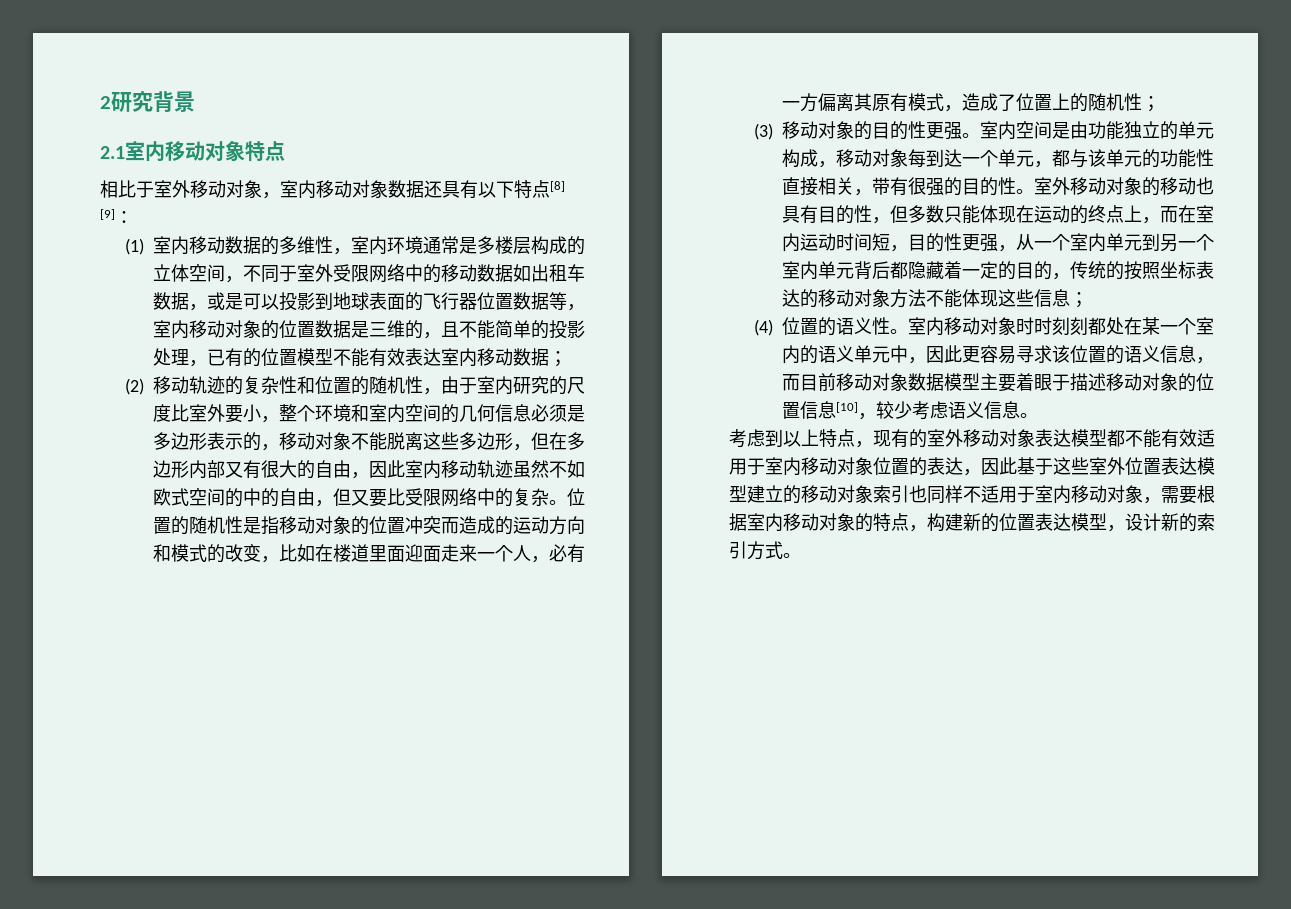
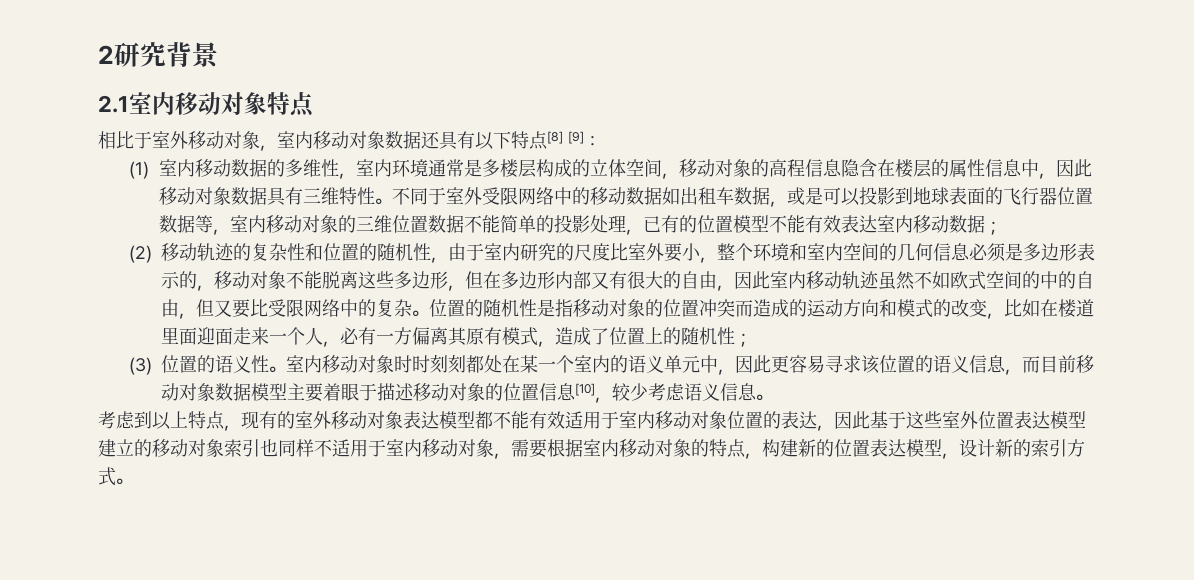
- (1)室内移动数据的多维性，室内环境通常是多楼层构成的立体空间，不同于室外受限网络中的移动数据如出租车数据，或是可以投影到地球表面的飞行器位置数据等，室内移动对象的位置数据是三维的，且不能简单的投影处理，已有的位置模型不能有效表达室内移动数据；
+ (1)室内移动数据的多维性，室内环境通常是多楼层构成的立体空间，移动对象的高程信息隐含在楼层的属性信息中，因此移动对象数据具有三维特性。不同于室外受限网络中的移动数据如出租车数据，或是可以投影到地球表面的飞行器位置数据等，室内移动对象的三维位置数据不能简单的投影处理，已有的位置模型不能有效表达室内移动数据；
- (3)移动对象的目的性更强。室内空间是由功能独立的单元构成，移动对象每到达一个单元，都与该单元的功能性直接相关，带有很强的目的性。室外移动对象的移动也具有目的性，但多数只能体现在运动的终点上，而在室内运动时间短，目的性更强，从一个室内单元到另一个室内单元背后都隐藏着一定的目的，传统的按照坐标表达的移动对象方法不能体现这些信息；
- (4)位置的语义性。
+ (3)位置的语义性。

